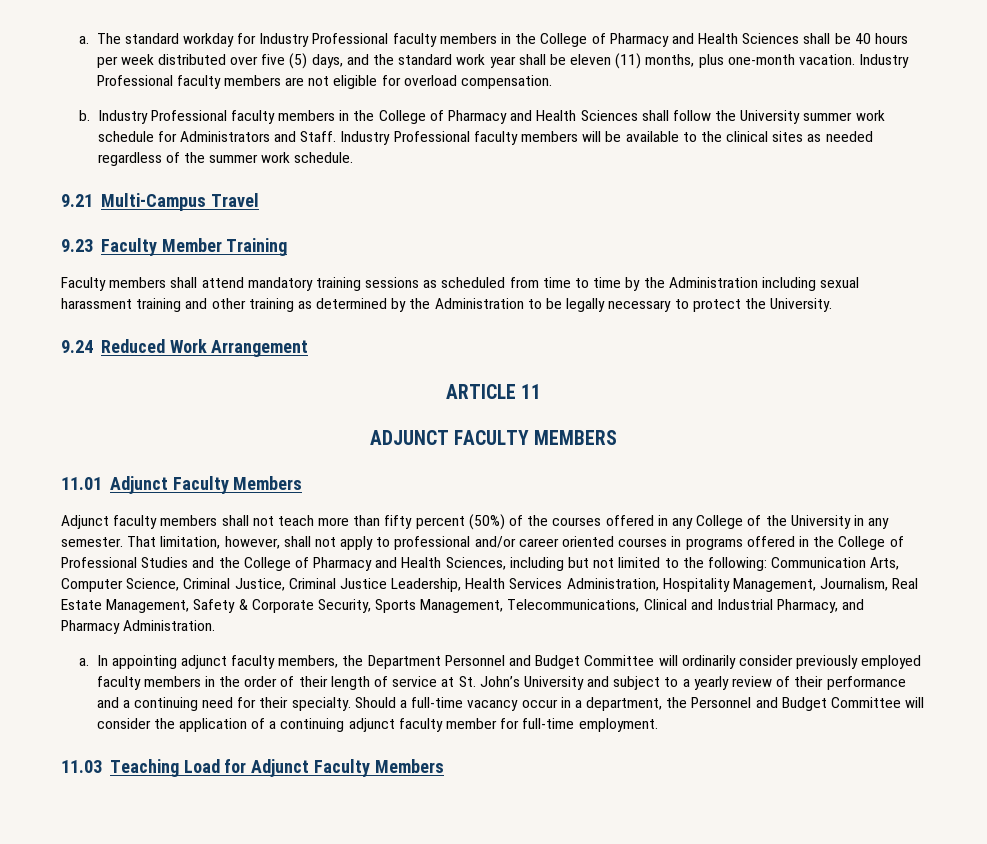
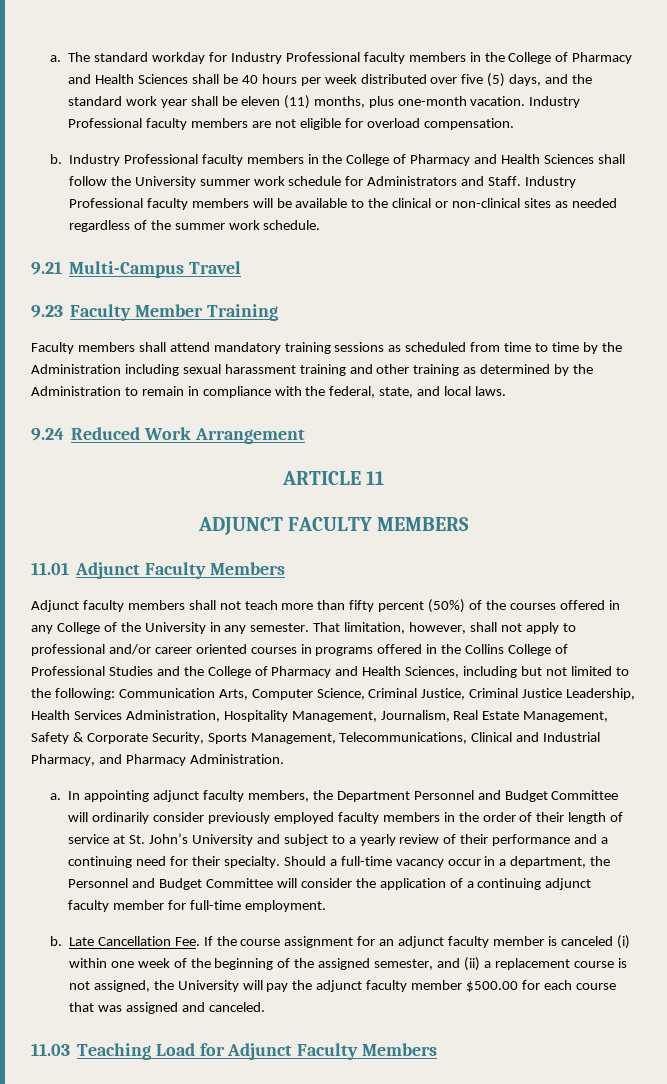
- Industry Professional faculty members will be available to the clinical sites as needed regardless of the summer work schedule.
+ Industry Professional faculty members will be available to the clinical or non-clinical sites as needed regardless of the summer work schedule.
- Faculty members shall attend mandatory training sessions as scheduled from time to time by the Administration including sexual harassment training and other training as determined by the Administration to be legally necessary to protect the University.
+ Faculty members shall attend mandatory training sessions as scheduled from time to time by the Administration including sexual harassment training and other training as determined by the Administration to remain in compliance with the federal, state, and local laws.
- That limitation, however, shall not apply to professional and/or career oriented courses in programs offered in the College of Professional Studies and the College of Pharmacy and Health Sciences, including but not limited to the following:
+ That limitation, however, shall not apply to professional and/or career oriented courses in programs offered in the Collins College of Professional Studies and the College of Pharmacy and Health Sciences, including but not limited to the following:
+ b. Late Cancellation Fee. If the course assignment for an adjunct faculty member is canceled (i) within one week of the beginning of the assigned semester, and (ii) a replacement course is not assigned, the University will pay the adjunct faculty member $500.00 for each course that was assigned and canceled.

